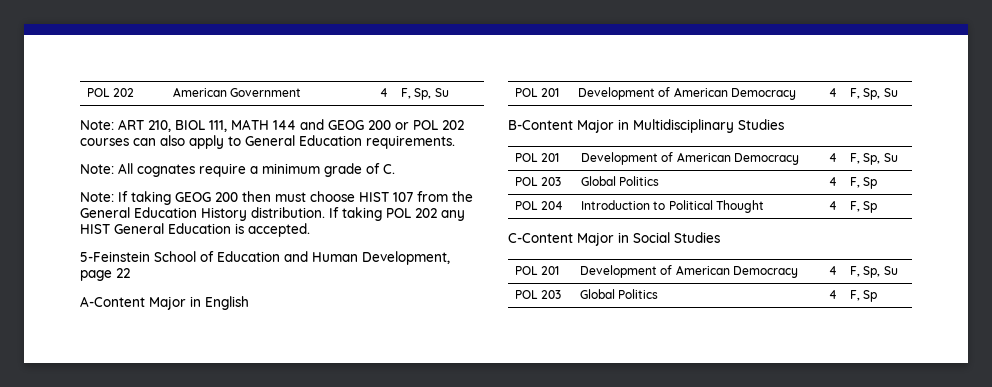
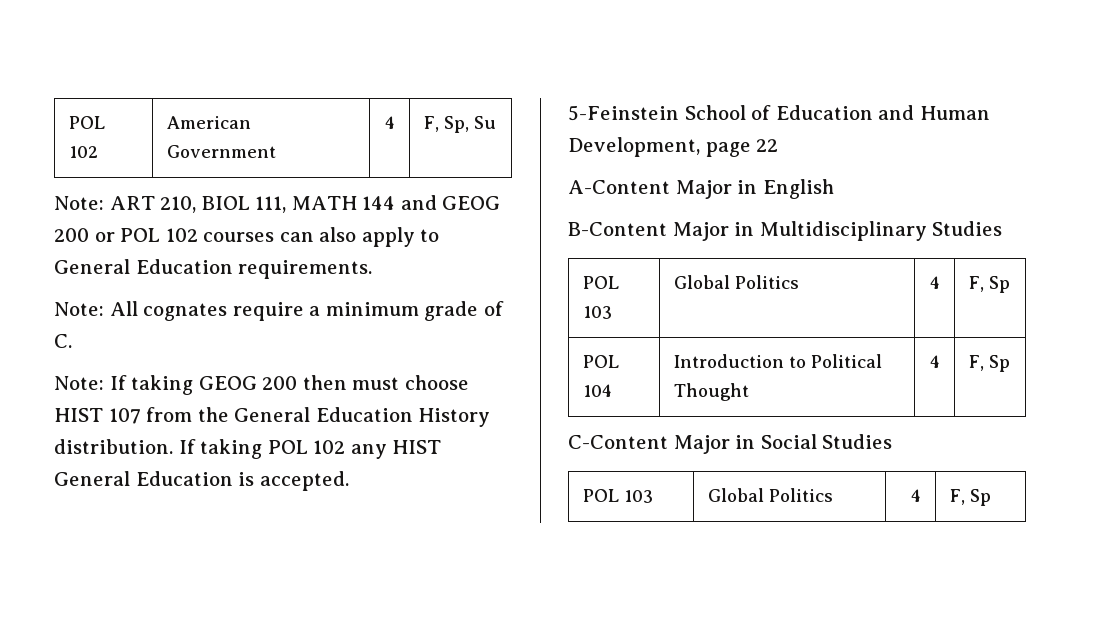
- POL 202 | American Government | 4 | F, Sp, Su
+ POL 102 | American Government | 4 | F, Sp, Su
- Note: ART 210, BIOL 111, MATH 144 and GEOG 200 or POL 202 courses can also apply to General Education requirements.
+ Note: ART 210, BIOL 111, MATH 144 and GEOG 200 or POL 102 courses can also apply to General Education requirements.
- If taking POL 202 any HIST General Education is accepted.
+ If taking POL 102 any HIST General Education is accepted.
  A-Content Major in English
- POL 201 | Development of American Democracy | 4 | F, Sp, Su
  B-Content Major in Multidisciplinary Studies
- POL 201 | Development of American Democracy | 4 | F, Sp, Su
- POL 203 | Global Politics | 4 | F, Sp
+ POL 103 | Global Politics | 4 | F, Sp
- POL 204 | Introduction to Political Thought | 4 | F, Sp
+ POL 104 | Introduction to Political Thought | 4 | F, Sp
  C-Content Major in Social Studies
- POL 201 | Development of American Democracy | 4 | F, Sp, Su
- POL 203 | Global Politics | 4 | F, Sp
+ POL 103 | Global Politics | 4 | F, Sp

